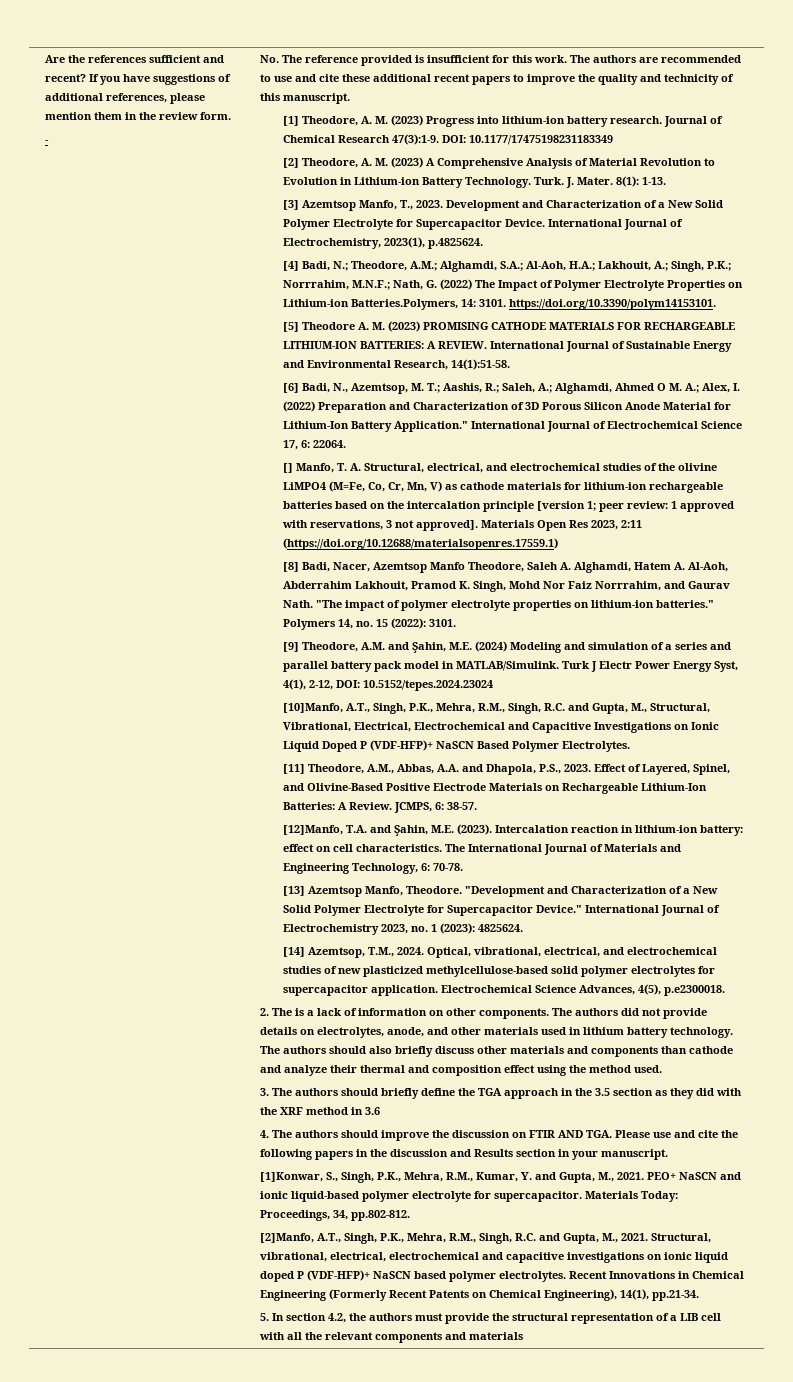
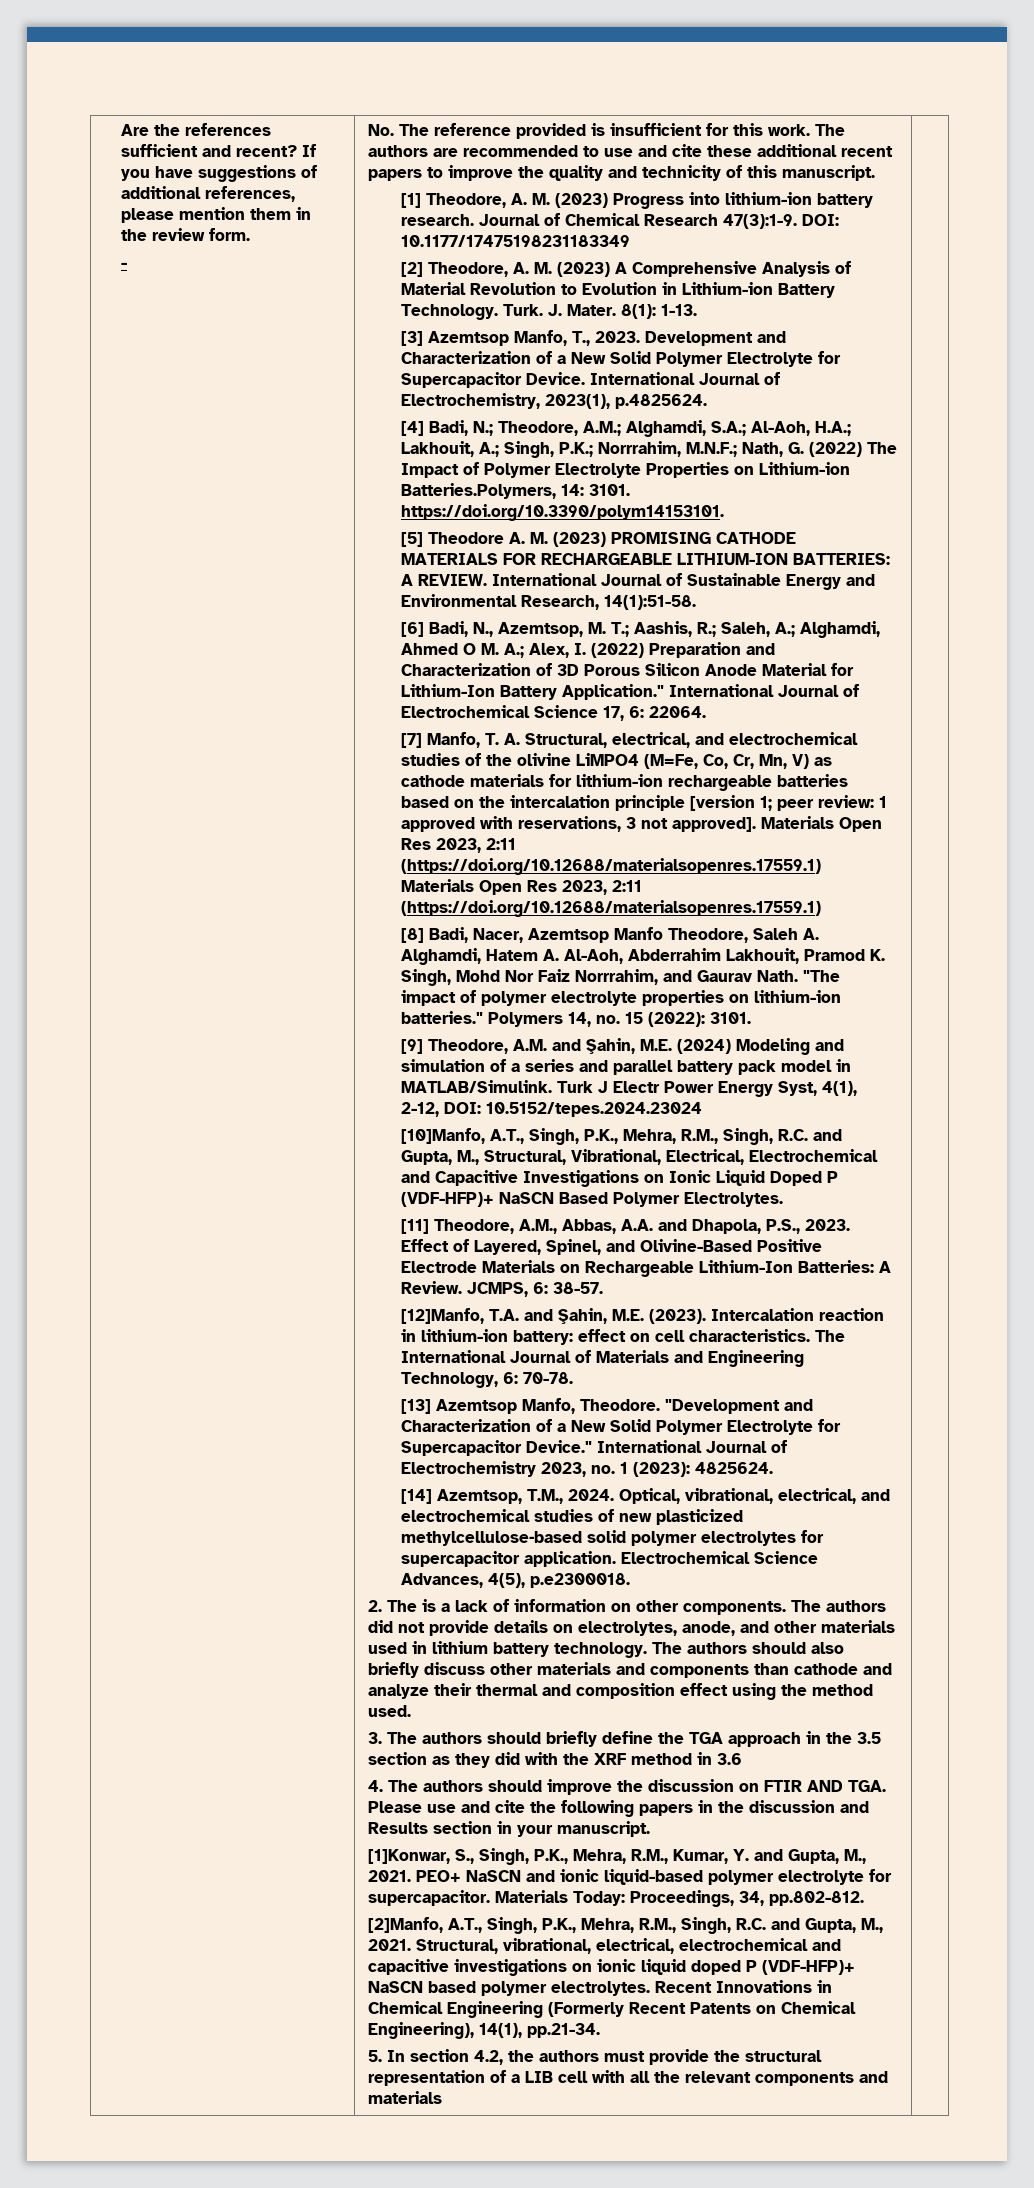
- [] Manfo, T. A. Structural, electrical, and electrochemical studies of the olivine LiMPO4 (M=Fe, Co, Cr, Mn, V) as cathode materials for lithium-ion rechargeable batteries based on the intercalation principle [version 1; peer review: 1 approved with reservations, 3 not approved].
+ [7] Manfo, T. A. Structural, electrical, and electrochemical studies of the olivine LiMPO4 (M=Fe, Co, Cr, Mn, V) as cathode materials for lithium-ion rechargeable batteries based on the intercalation principle [version 1; peer review: 1 approved with reservations, 3 not approved].
- Materials Open Res 2023, 2:11 (https://doi.org/10.12688/materialsopenres.17559.1)
+ Materials Open Res 2023, 2:11 (https://doi.org/10.12688/materialsopenres.17559.1) Materials Open Res 2023, 2:11 (https://doi.org/10.12688/materialsopenres.17559.1)

